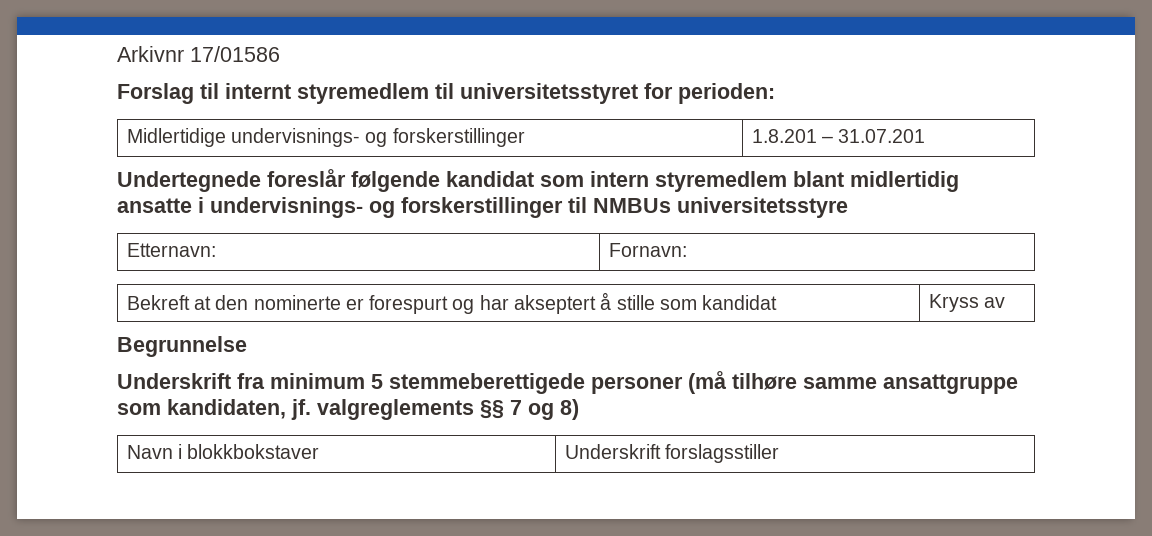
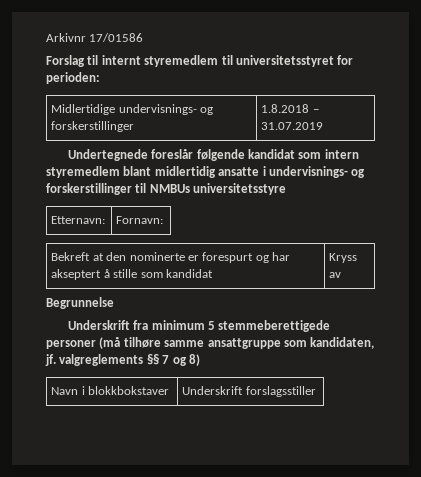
- Midlertidige undervisnings- og forskerstillinger | 1.8.201 – 31.07.201
+ Midlertidige undervisnings- og forskerstillinger | 1.8.2018 – 31.07.2019

